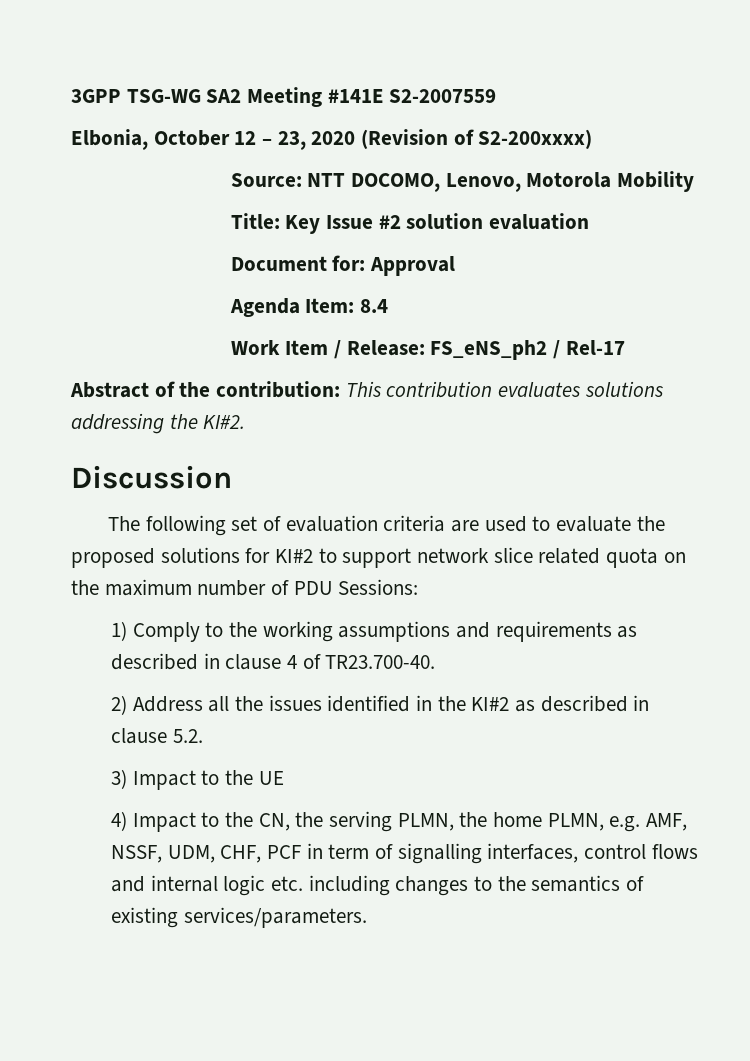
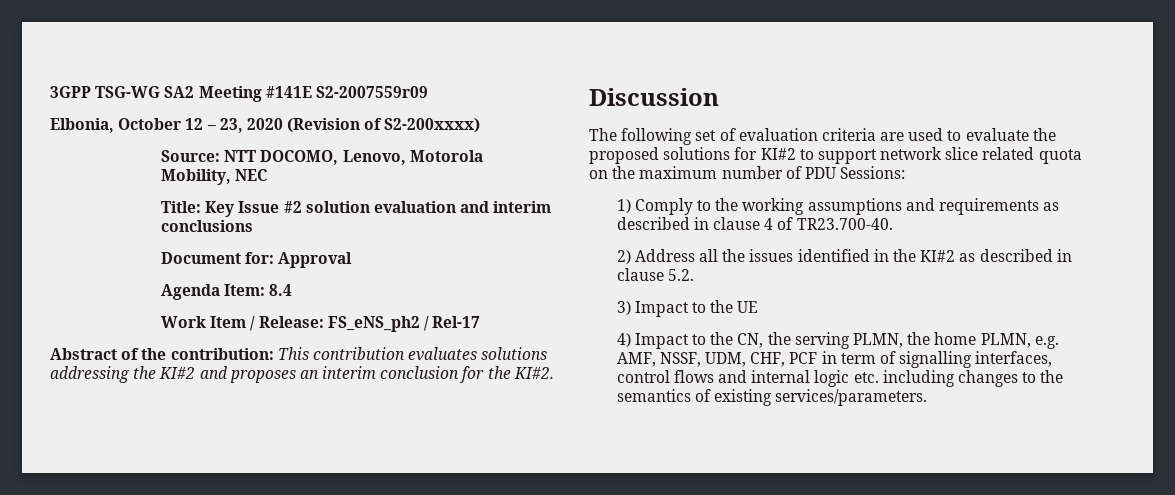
- 3GPP TSG-WG SA2 Meeting #141E S2-2007559
+ 3GPP TSG-WG SA2 Meeting #141E S2-2007559r09
- Source: NTT DOCOMO, Lenovo, Motorola Mobility
+ Source: NTT DOCOMO, Lenovo, Motorola Mobility, NEC
- Title: Key Issue #2 solution evaluation
+ Title: Key Issue #2 solution evaluation and interim conclusions
- Abstract of the contribution: This contribution evaluates solutions addressing the KI#2.
+ Abstract of the contribution: This contribution evaluates solutions addressing the KI#2 and proposes an interim conclusion for the KI#2.

